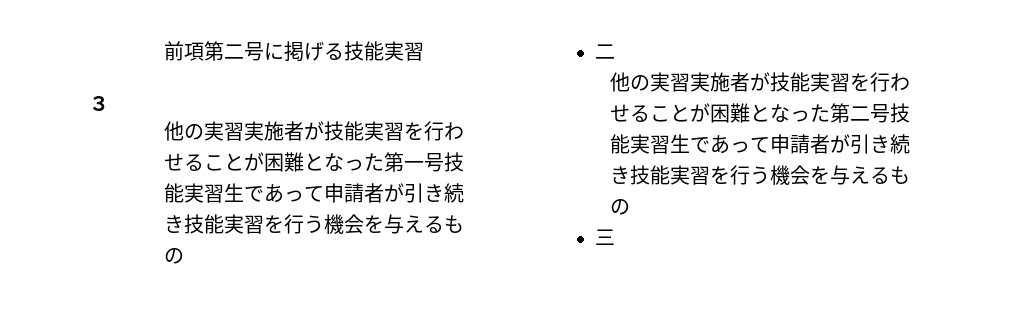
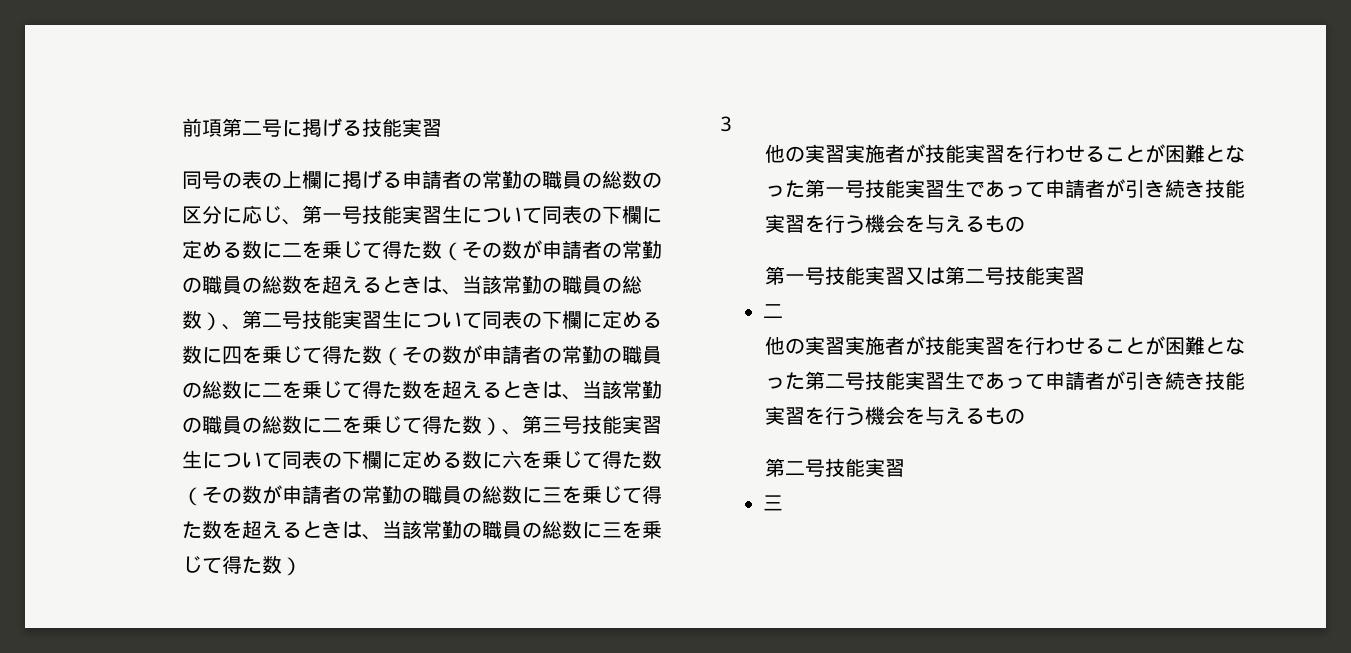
+ 同号の表の上欄に掲げる申請者の常勤の職員の総数の区分に応じ、第一号技能実習生について同表の下欄に定める数に二を乗じて得た数（その数が申請者の常勤の職員の総数を超えるときは、当該常勤の職員の総数）、第二号技能実習生について同表の下欄に定める数に四を乗じて得た数（その数が申請者の常勤の職員の総数に二を乗じて得た数を超えるときは、当該常勤の職員の総数に二を乗じて得た数）、第三号技能実習生について同表の下欄に定める数に六を乗じて得た数（その数が申請者の常勤の職員の総数に三を乗じて得た数を超えるときは、当該常勤の職員の総数に三を乗じて得た数）
+ 第一号技能実習又は第二号技能実習
  他の実習実施者が技能実習を行わせることが困難となった第二号技能実習生であって申請者が引き続き技能実習を行う機会を与えるもの
+ 第二号技能実習

